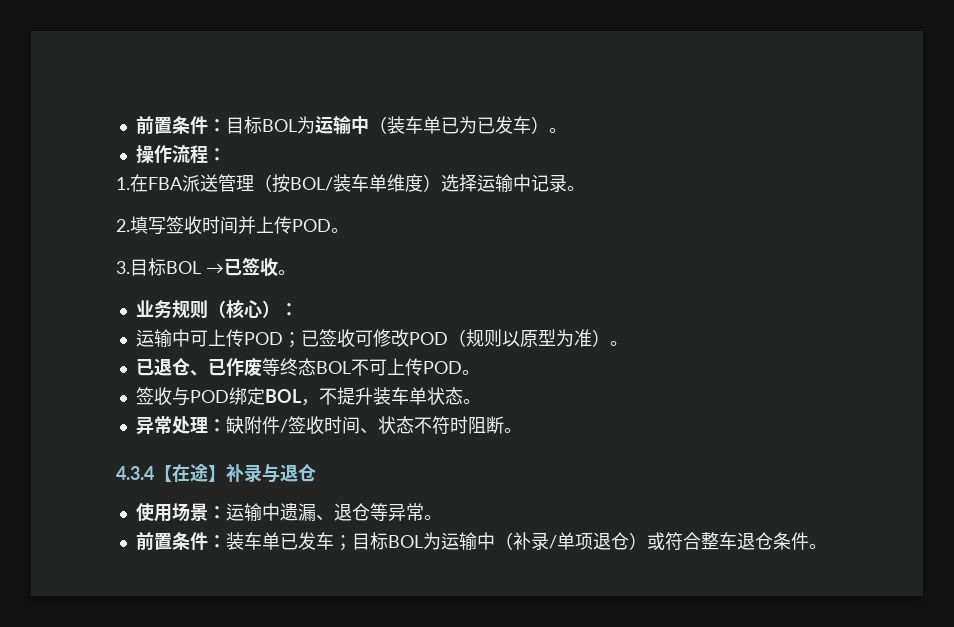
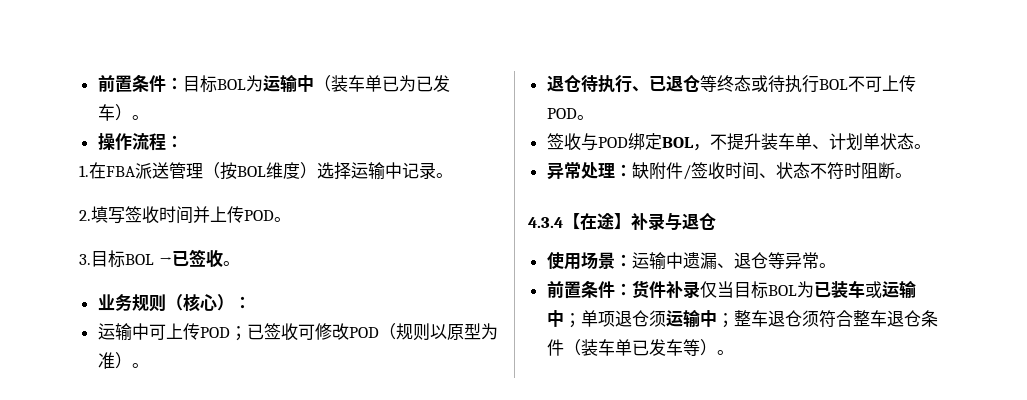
- 1.在FBA派送管理（按BOL/装车单维度）选择运输中记录。
+ 1.在FBA派送管理（按BOL维度）选择运输中记录。
- 已退仓、已作废等终态BOL不可上传POD。
+ 退仓待执行、已退仓等终态或待执行BOL不可上传POD。
- 签收与POD绑定BOL，不提升装车单状态。
+ 签收与POD绑定BOL，不提升装车单、计划单状态。
- 前置条件：装车单已发车；目标BOL为运输中（补录/单项退仓）或符合整车退仓条件。
+ 前置条件：货件补录仅当目标BOL为已装车或运输中；单项退仓须运输中；整车退仓须符合整车退仓条件（装车单已发车等）。

